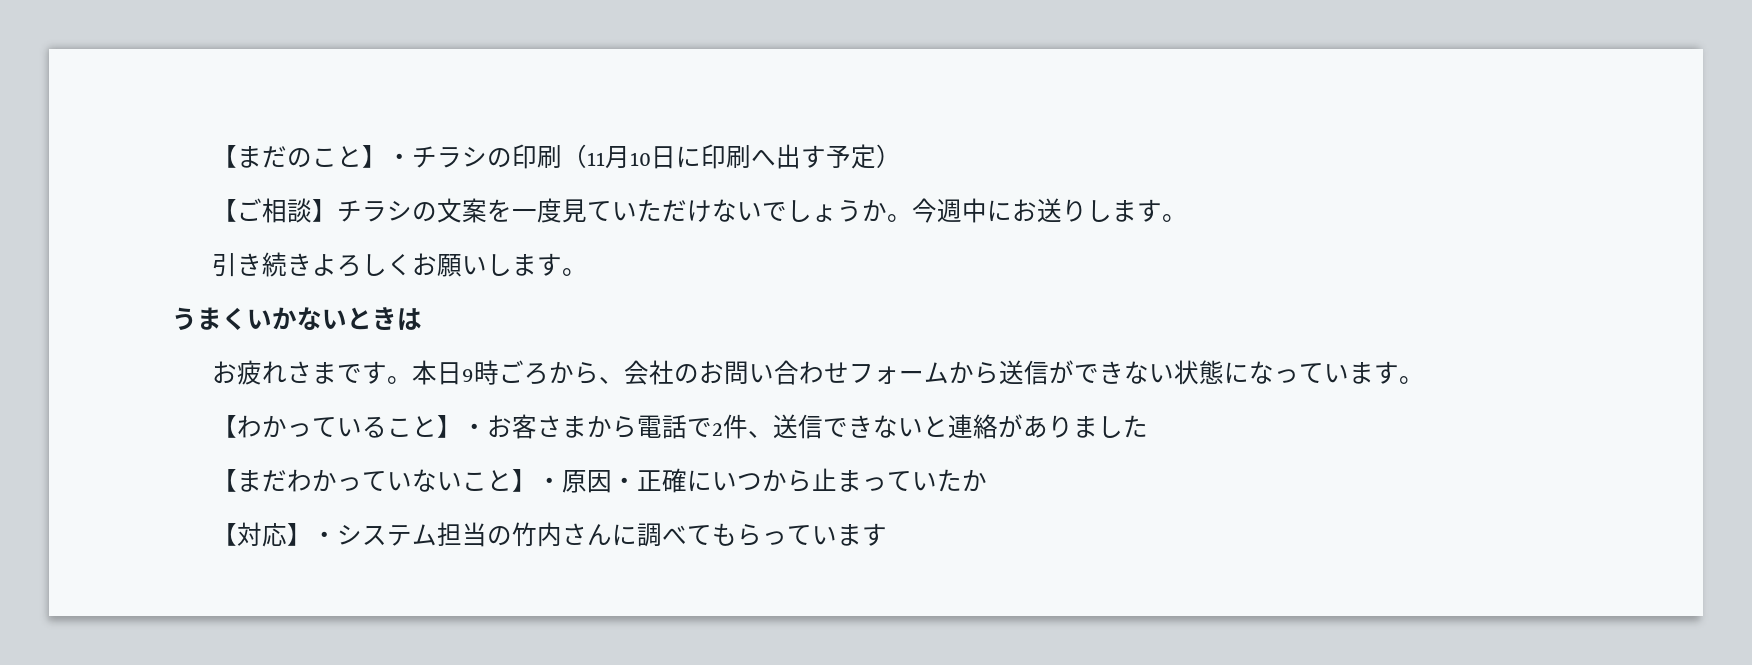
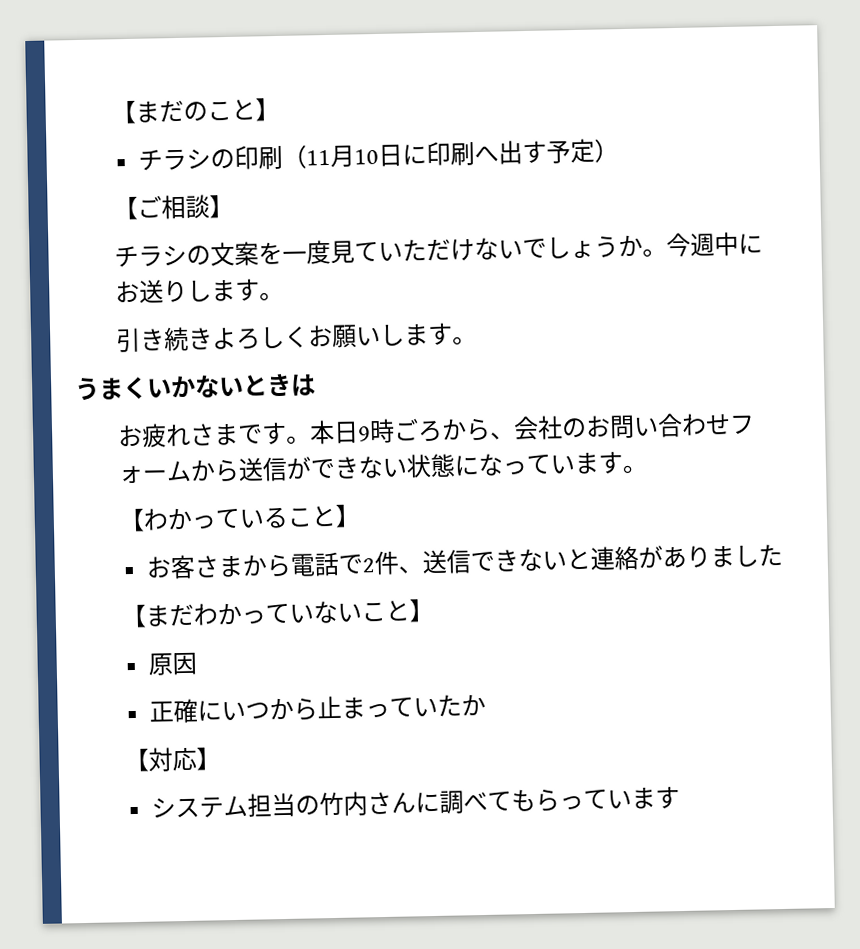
- 【まだのこと】・チラシの印刷（11月10日に印刷へ出す予定）
+ 【まだのこと】
+ チラシの印刷（11月10日に印刷へ出す予定）
- 【ご相談】チラシの文案を一度見ていただけないでしょうか。
+ 【ご相談】
+ チラシの文案を一度見ていただけないでしょうか。
- 【わかっていること】・お客さまから電話で2件、送信できないと連絡がありました
+ 【わかっていること】
+ お客さまから電話で2件、送信できないと連絡がありました
- 【まだわかっていないこと】・原因・正確にいつから止まっていたか
+ 【まだわかっていないこと】
+ 原因
+ 正確にいつから止まっていたか
- 【対応】・システム担当の竹内さんに調べてもらっています
+ 【対応】
+ システム担当の竹内さんに調べてもらっています

